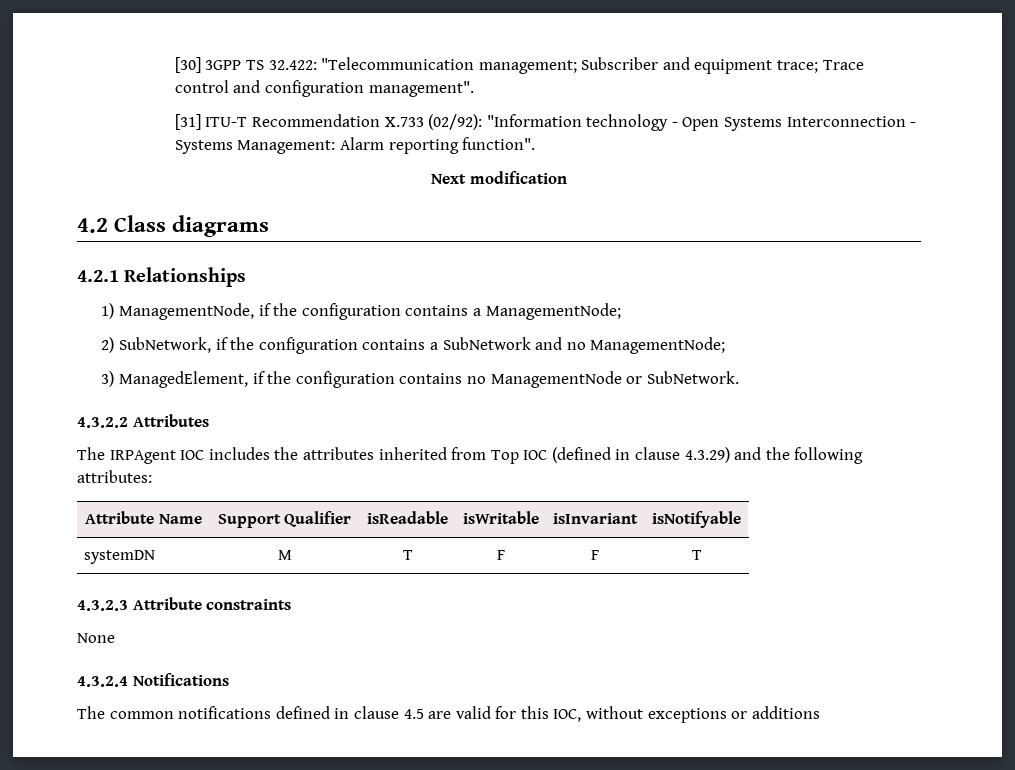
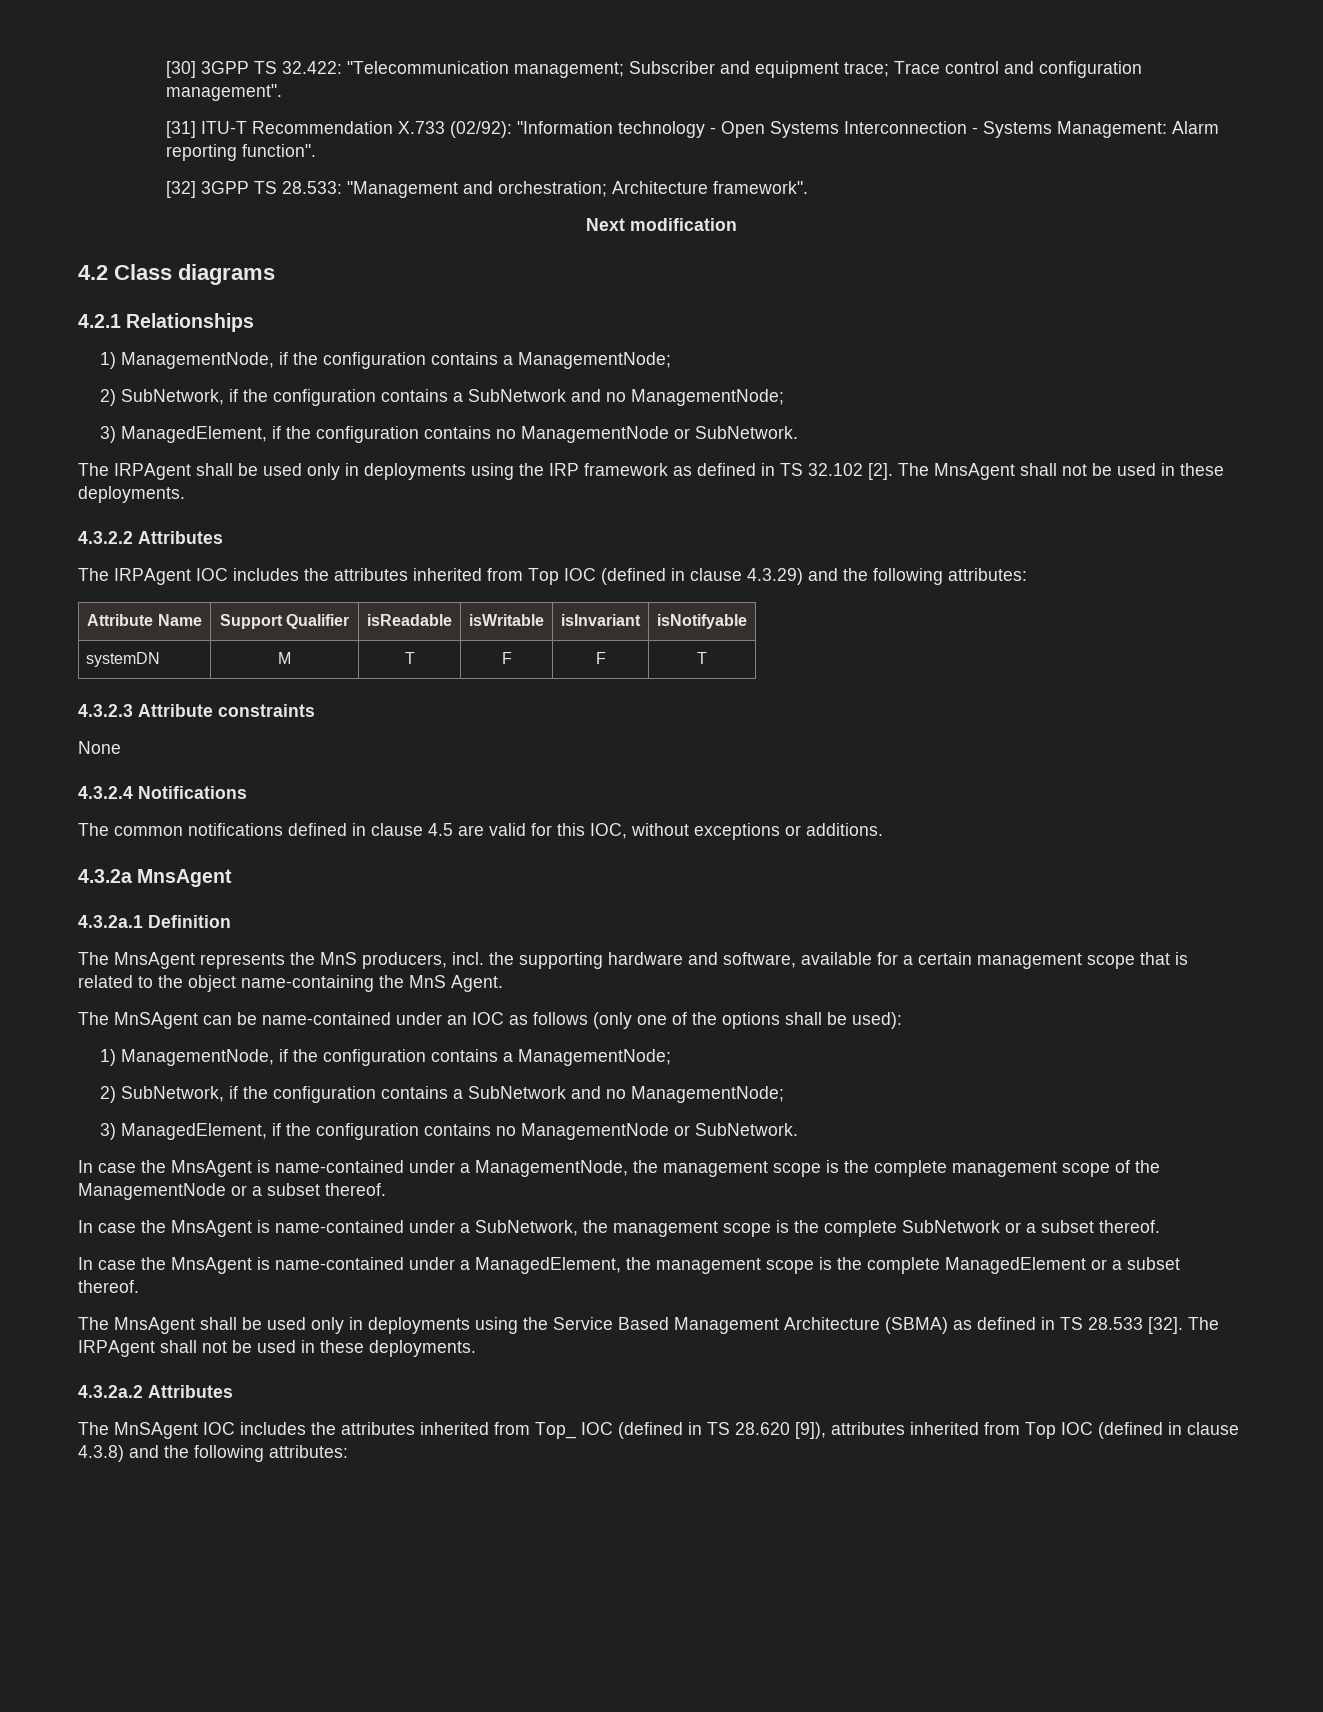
+ [32] 3GPP TS 28.533: "Management and orchestration; Architecture framework".
+ The IRPAgent shall be used only in deployments using the IRP framework as defined in TS 32.102 [2]. The MnsAgent shall not be used in these deployments.
- The common notifications defined in clause 4.5 are valid for this IOC, without exceptions or additions
+ The common notifications defined in clause 4.5 are valid for this IOC, without exceptions or additions.
+ 4.3.2a MnsAgent
+ 4.3.2a.1 Definition
+ The MnsAgent represents the MnS producers, incl. the supporting hardware and software, available for a certain management scope that is related to the object name-containing the MnS Agent.
+ The MnSAgent can be name-contained under an IOC as follows (only one of the options shall be used):
+ 1) ManagementNode, if the configuration contains a ManagementNode;
+ 2) SubNetwork, if the configuration contains a SubNetwork and no ManagementNode;
+ 3) ManagedElement, if the configuration contains no ManagementNode or SubNetwork.
+ In case the MnsAgent is name-contained under a ManagementNode, the management scope is the complete management scope of the ManagementNode or a subset thereof.
+ In case the MnsAgent is name-contained under a SubNetwork, the management scope is the complete SubNetwork or a subset thereof.
+ In case the MnsAgent is name-contained under a ManagedElement, the management scope is the complete ManagedElement or a subset thereof.
+ The MnsAgent shall be used only in deployments using the Service Based Management Architecture (SBMA) as defined in TS 28.533 [32]. The IRPAgent shall not be used in these deployments.
+ 4.3.2a.2 Attributes
+ The MnSAgent IOC includes the attributes inherited from Top_ IOC (defined in TS 28.620 [9]), attributes inherited from Top IOC (defined in clause 4.3.8) and the following attributes:

